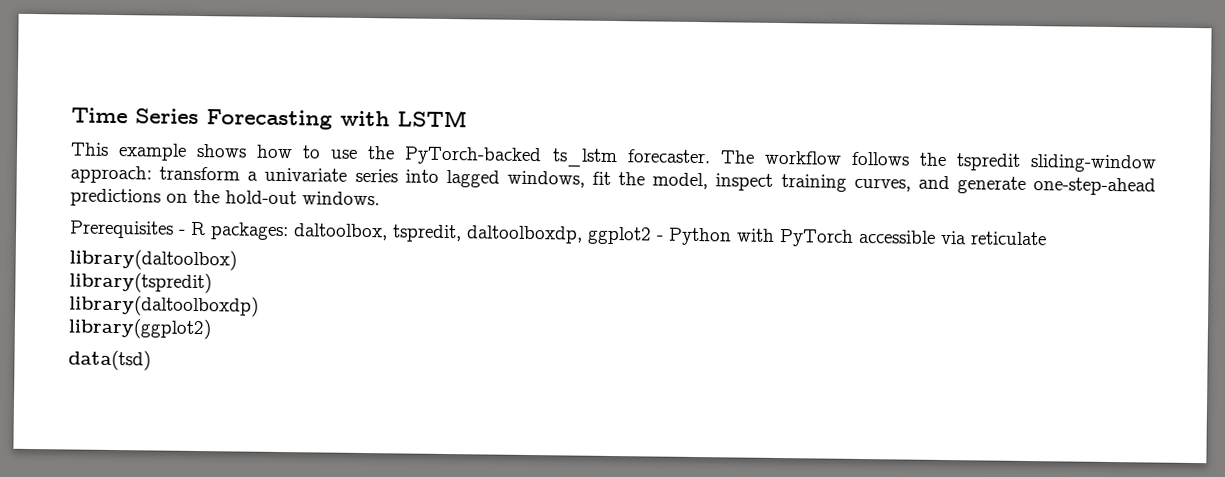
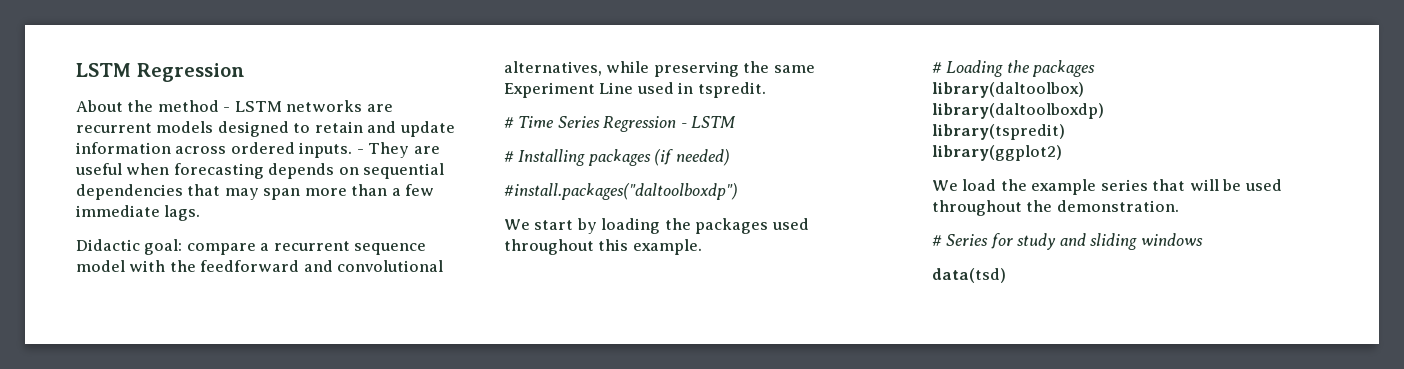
- Time Series Forecasting with LSTM
- This example shows how to use the PyTorch-backed ts_lstm forecaster. The workflow follows the tspredit sliding-window approach: transform a univariate series into lagged windows, fit the model, inspect training curves, and generate one-step-ahead predictions on the hold-out windows.
- Prerequisites - R packages: daltoolbox, tspredit, daltoolboxdp, ggplot2 - Python with PyTorch accessible via reticulate
+ LSTM Regression
+ About the method - LSTM networks are recurrent models designed to retain and update information across ordered inputs. - They are useful when forecasting depends on sequential dependencies that may span more than a few immediate lags.
+ Didactic goal: compare a recurrent sequence model with the feedforward and convolutional alternatives, while preserving the same Experiment Line used in tspredit.
+ # Time Series Regression - LSTM
+ # Installing packages (if needed)
+ #install.packages("daltoolboxdp")
+ We start by loading the packages used throughout this example.
+ # Loading the packages
+ library(daltoolboxdp)
- library(daltoolboxdp)
+ We load the example series that will be used throughout the demonstration.
+ # Series for study and sliding windows

